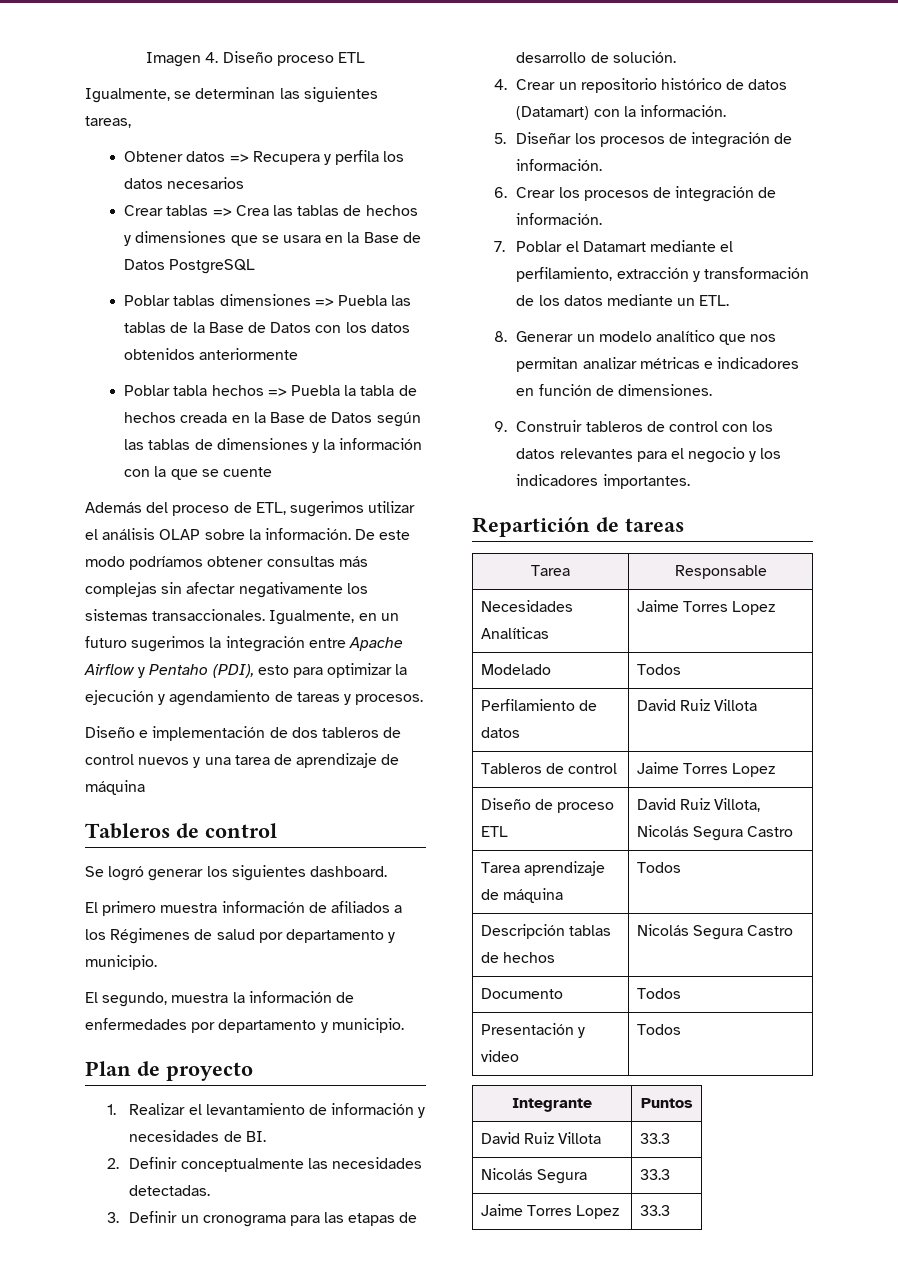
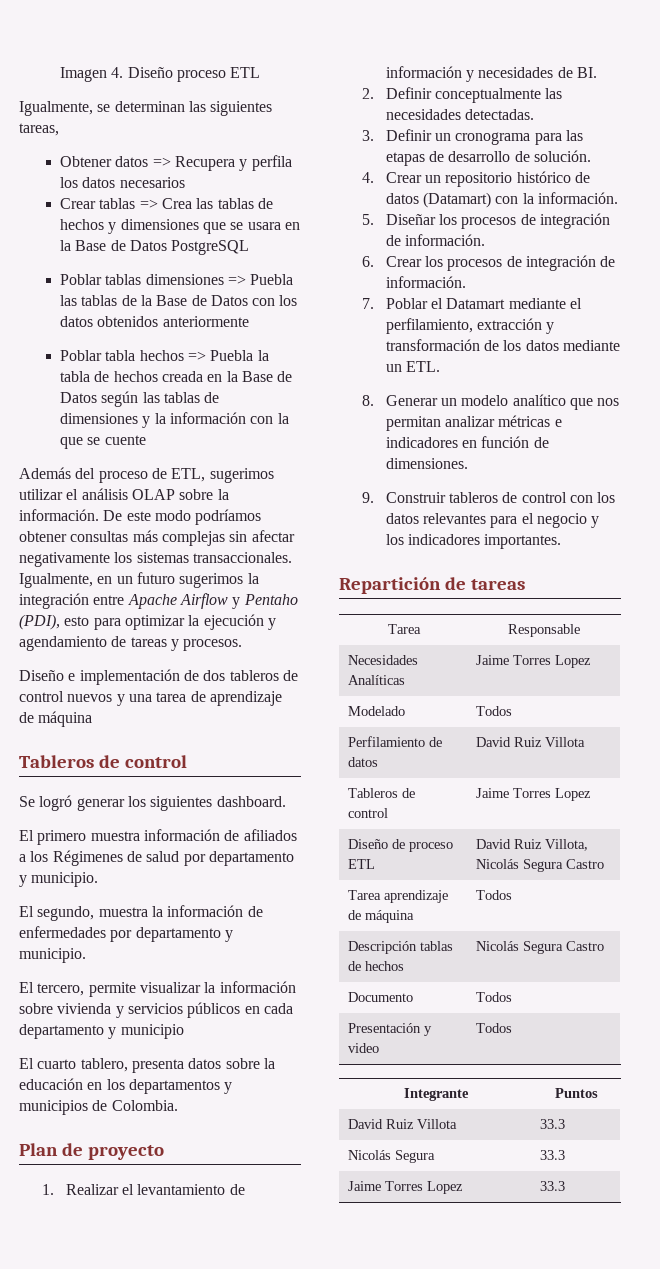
+ El tercero, permite visualizar la información sobre vivienda y servicios públicos en cada departamento y municipio
+ El cuarto tablero, presenta datos sobre la educación en los departamentos y municipios de Colombia.

